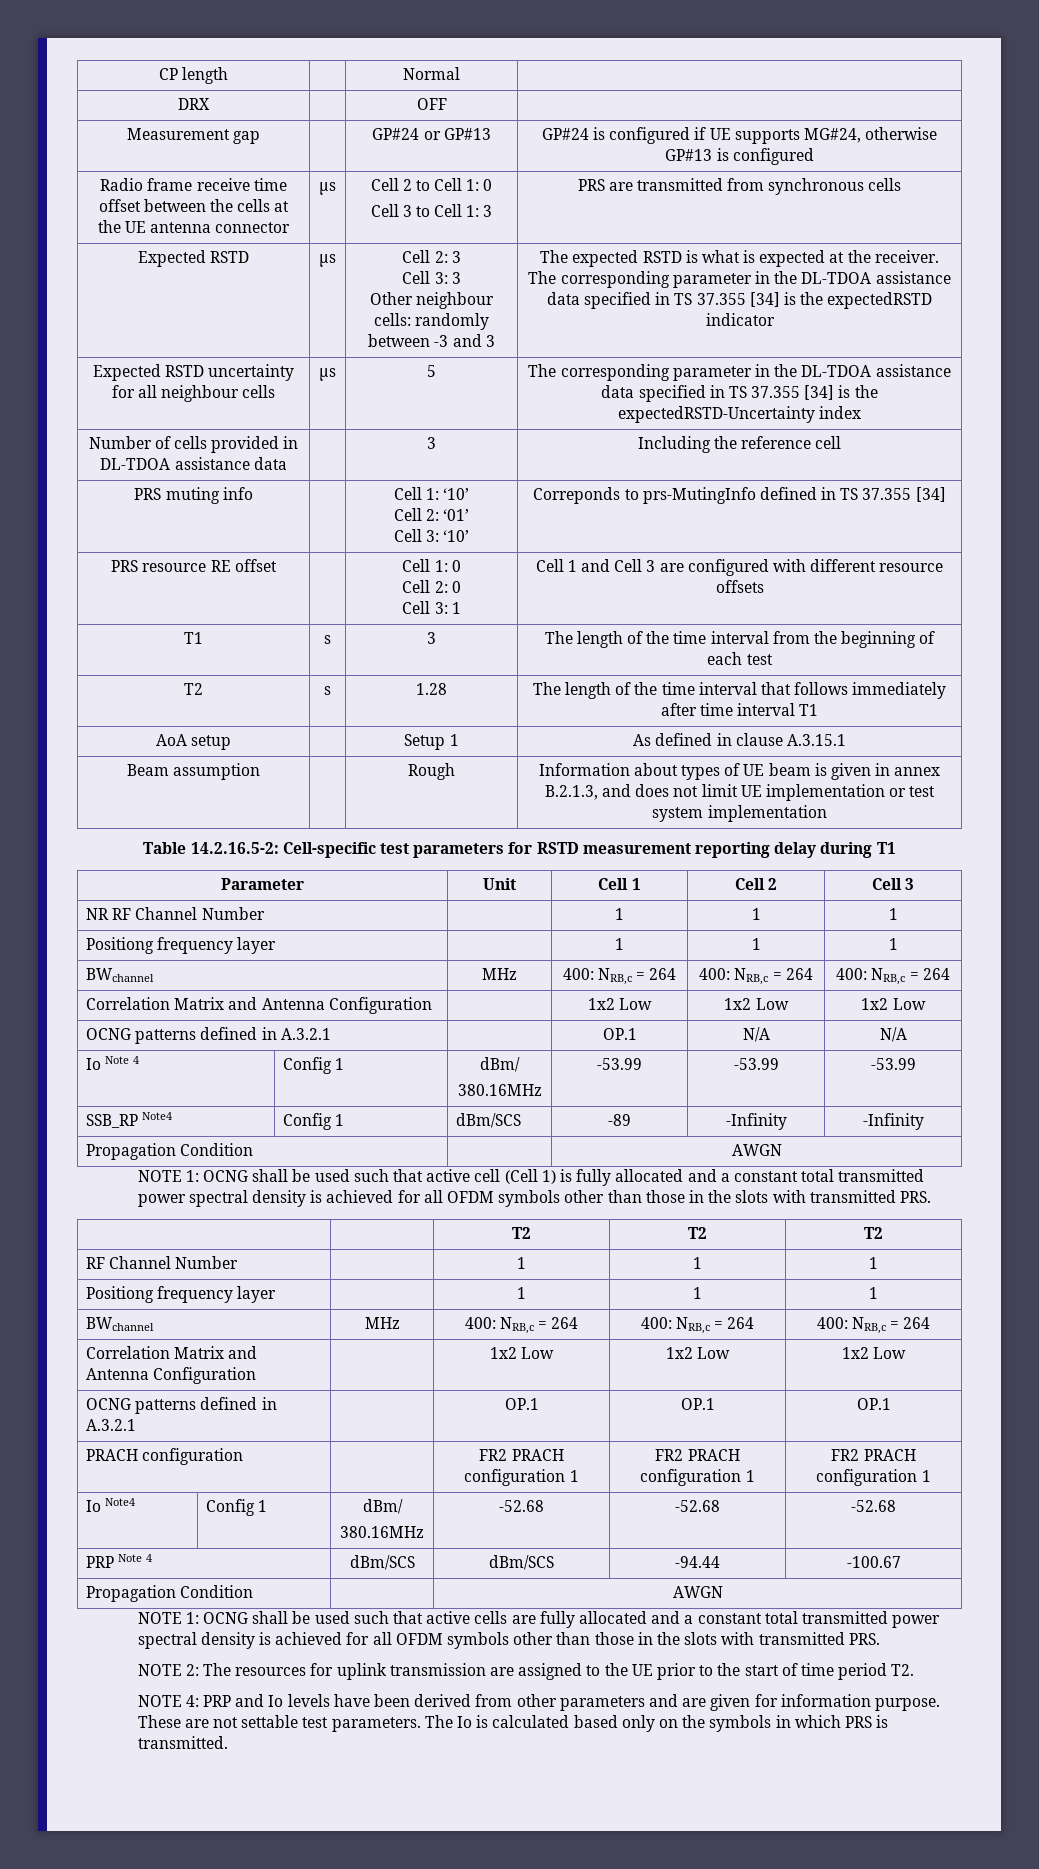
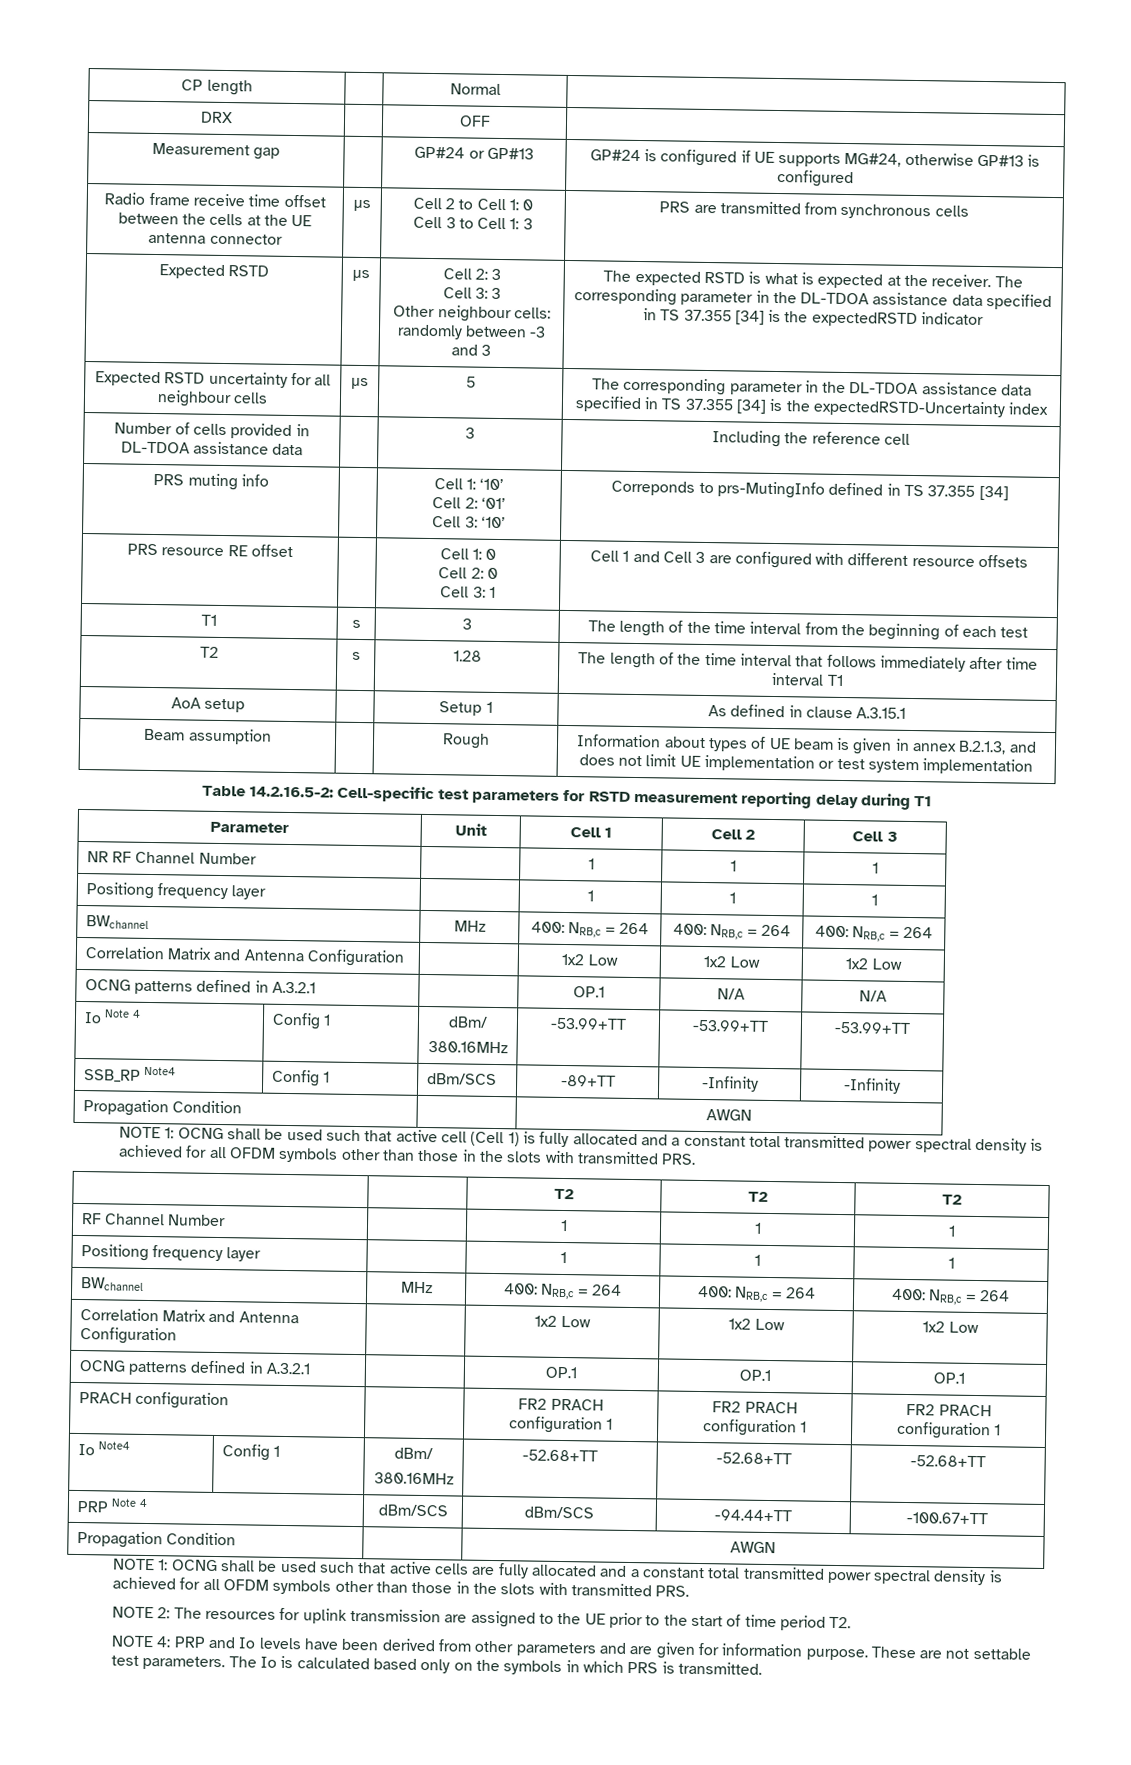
  Io Note 4 | Config 1 | dBm/
- 380.16MHz | -53.99 | -53.99 | -53.99
+ 380.16MHz | -53.99+TT | -53.99+TT | -53.99+TT
- SSB_RP Note4 | Config 1 | dBm/SCS | -89 | -Infinity | -Infinity
+ SSB_RP Note4 | Config 1 | dBm/SCS | -89+TT | -Infinity | -Infinity
  Io Note4 | Config 1 | dBm/
- 380.16MHz | -52.68 | -52.68 | -52.68
+ 380.16MHz | -52.68+TT | -52.68+TT | -52.68+TT
- PRP Note 4 | dBm/SCS | dBm/SCS | -94.44 | -100.67
+ PRP Note 4 | dBm/SCS | dBm/SCS | -94.44+TT | -100.67+TT

